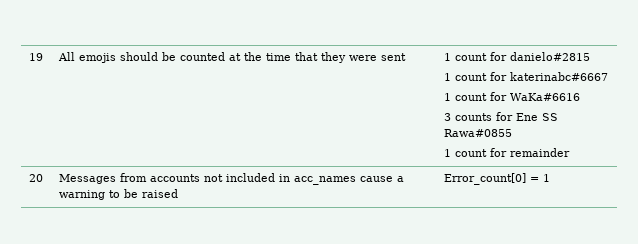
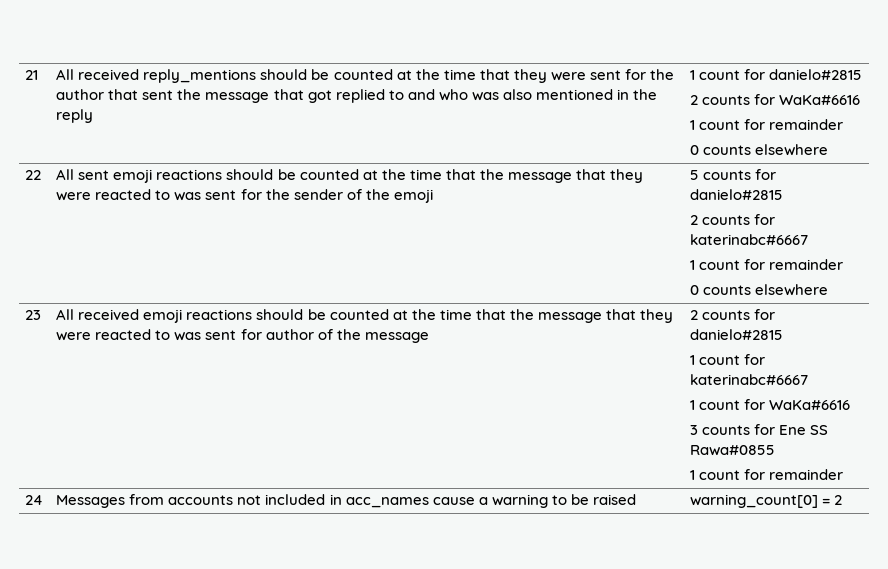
- 19 | All emojis should be counted at the time that they were sent | 1 count for danielo#2815
+ 21 | All received reply_mentions should be counted at the time that they were sent for the author that sent the message that got replied to and who was also mentioned in the reply | 1 count for danielo#2815
+ 2 counts for WaKa#6616
+ 1 count for remainder
+ 0 counts elsewhere
+ 22 | All sent emoji reactions should be counted at the time that the message that they were reacted to was sent for the sender of the emoji | 5 counts for danielo#2815
+ 2 counts for katerinabc#6667
+ 1 count for remainder
+ 0 counts elsewhere
+ 23 | All received emoji reactions should be counted at the time that the message that they were reacted to was sent for author of the message | 2 counts for danielo#2815
- 20 | Messages from accounts not included in acc_names cause a warning to be raised | Error_count[0] = 1
+ 24 | Messages from accounts not included in acc_names cause a warning to be raised | warning_count[0] = 2

